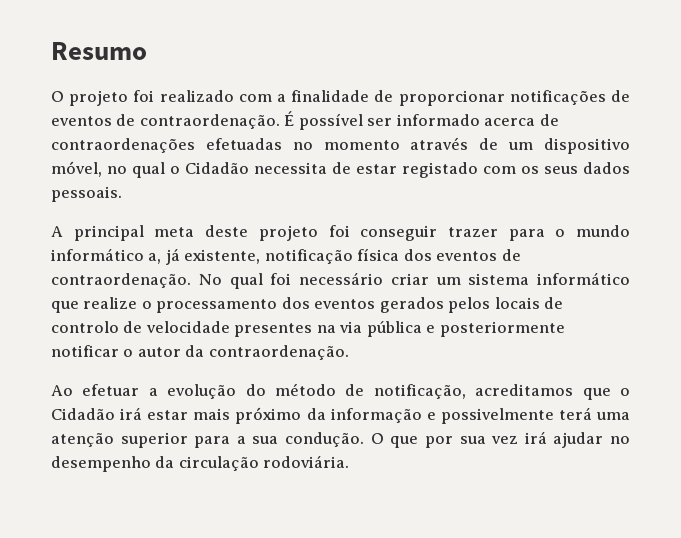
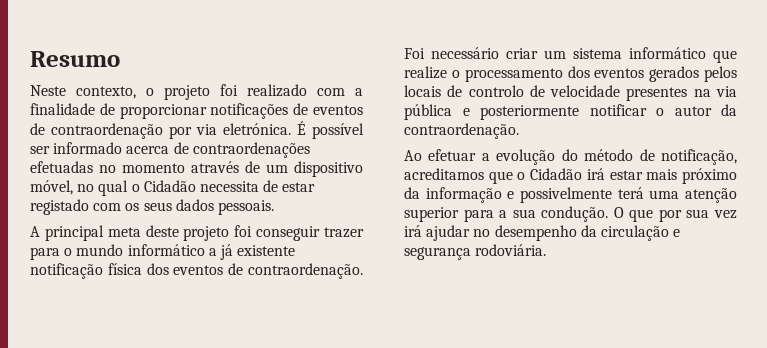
- O projeto foi realizado com a finalidade de proporcionar notificações de eventos de contraordenação.
+ Neste contexto, o projeto foi realizado com a finalidade de proporcionar notificações de eventos de contraordenação por via eletrónica.
- A principal meta deste projeto foi conseguir trazer para o mundo informático a, já existente, notificação física dos eventos de contraordenação.
+ A principal meta deste projeto foi conseguir trazer para o mundo informático a já existente notificação física dos eventos de contraordenação.
- No qual foi necessário criar um sistema informático que realize o processamento dos eventos gerados pelos locais de controlo de velocidade presentes na via pública e posteriormente notificar o autor da contraordenação.
+ Foi necessário criar um sistema informático que realize o processamento dos eventos gerados pelos locais de controlo de velocidade presentes na via pública e posteriormente notificar o autor da contraordenação.
- O que por sua vez irá ajudar no desempenho da circulação rodoviária.
+ O que por sua vez irá ajudar no desempenho da circulação e segurança rodoviária.

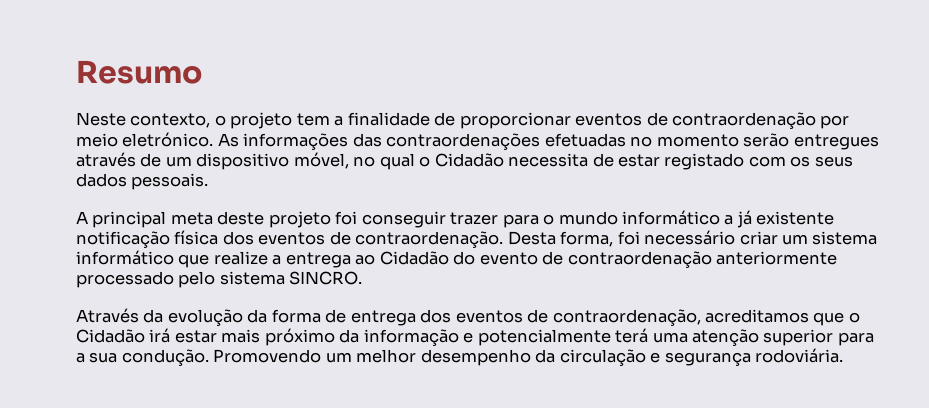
- Neste contexto, o projeto foi realizado com a finalidade de proporcionar notificações de eventos de contraordenação por via eletrónica. É possível ser informado acerca de contraordenações efetuadas no momento através de um dispositivo móvel, no qual o Cidadão necessita de estar registado com os seus dados pessoais.
+ Neste contexto, o projeto tem a finalidade de proporcionar eventos de contraordenação por meio eletrónico. As informações das contraordenações efetuadas no momento serão entregues através de um dispositivo móvel, no qual o Cidadão necessita de estar registado com os seus dados pessoais.
- Foi necessário criar um sistema informático que realize o processamento dos eventos gerados pelos locais de controlo de velocidade presentes na via pública e posteriormente notificar o autor da contraordenação.
- Ao efetuar a evolução do método de notificação, acreditamos que o Cidadão irá estar mais próximo da informação e possivelmente terá uma atenção superior para a sua condução.
+ Desta forma, foi necessário criar um sistema informático que realize a entrega ao Cidadão do evento de contraordenação anteriormente processado pelo sistema SINCRO.
+ Através da evolução da forma de entrega dos eventos de contraordenação, acreditamos que o Cidadão irá estar mais próximo da informação e potencialmente terá uma atenção superior para a sua condução.
- O que por sua vez irá ajudar no desempenho da circulação e segurança rodoviária.
+ Promovendo um melhor desempenho da circulação e segurança rodoviária.

